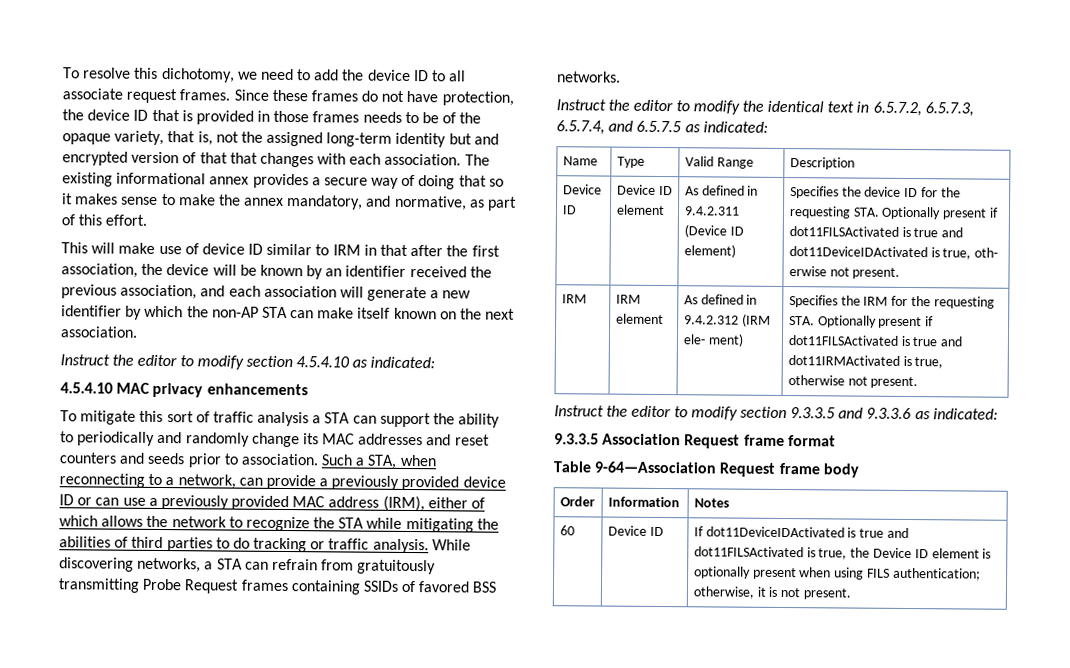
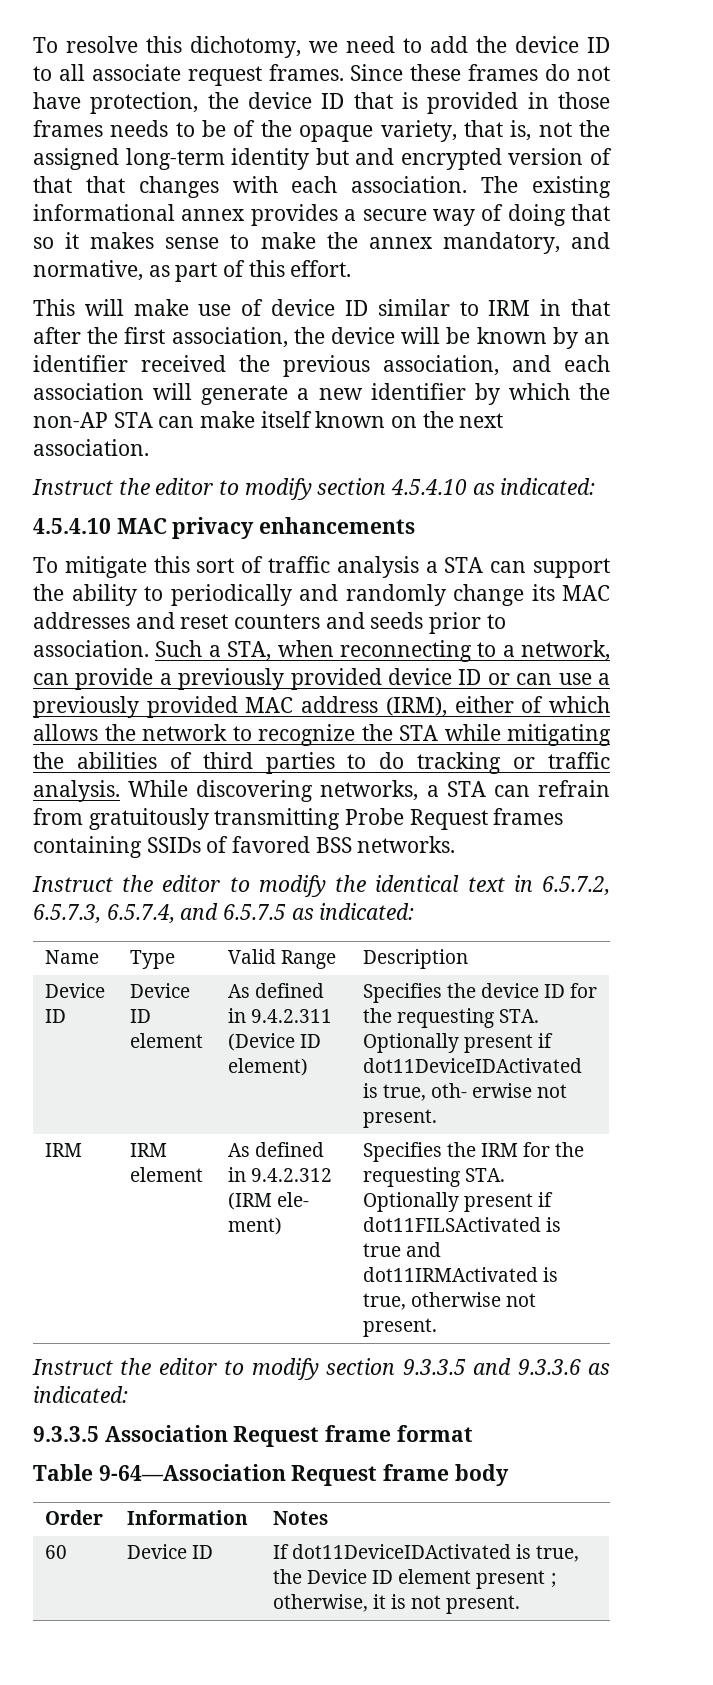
- Device ID | Device ID element | As defined in 9.4.2.311 (Device ID element) | Specifies the device ID for the requesting STA. Optionally present if dot11FILSActivated is true and dot11DeviceIDActivated is true, oth- erwise not present.
+ Device ID | Device ID element | As defined in 9.4.2.311 (Device ID element) | Specifies the device ID for the requesting STA. Optionally present if dot11DeviceIDActivated is true, oth- erwise not present.
- 60 | Device ID | If dot11DeviceIDActivated is true and dot11FILSActivated is true, the Device ID element is optionally present when using FILS authentication; otherwise, it is not present.
+ 60 | Device ID | If dot11DeviceIDActivated is true, the Device ID element present ; otherwise, it is not present.

